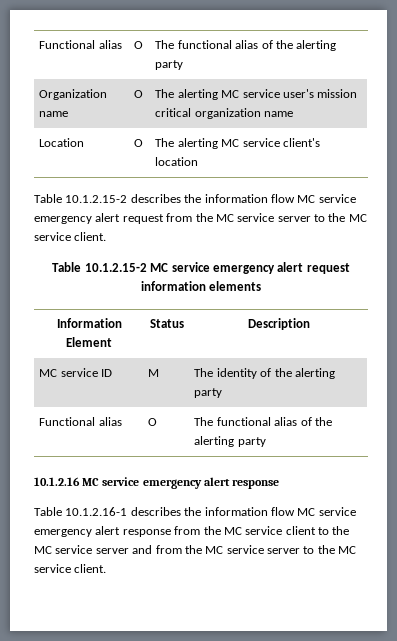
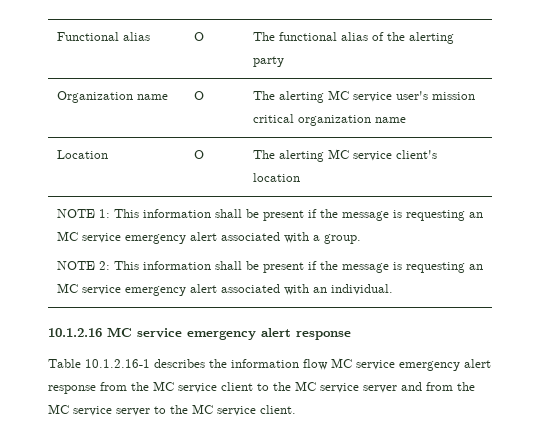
- Table 10.1.2.15-2 describes the information flow MC service emergency alert request from the MC service server to the MC service client.
- Table 10.1.2.15-2 MC service emergency alert request information elements
- Information Element | Status | Description
- MC service ID | M | The identity of the alerting party
- Functional alias | O | The functional alias of the alerting party
+ NOTE 1: This information shall be present if the message is requesting an MC service emergency alert associated with a group.
+ NOTE 2: This information shall be present if the message is requesting an MC service emergency alert associated with an individual.

